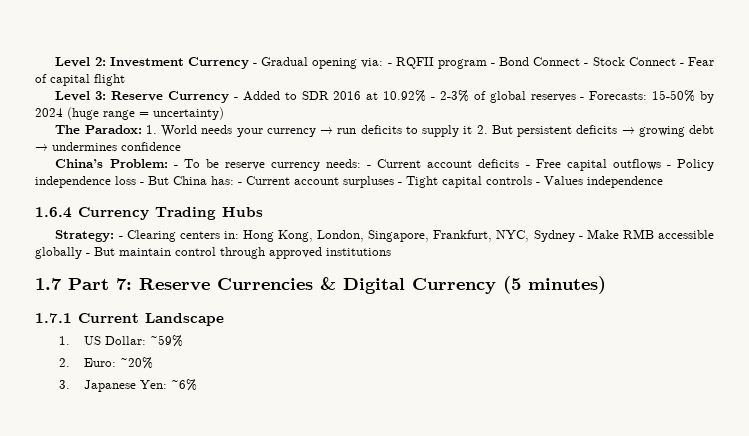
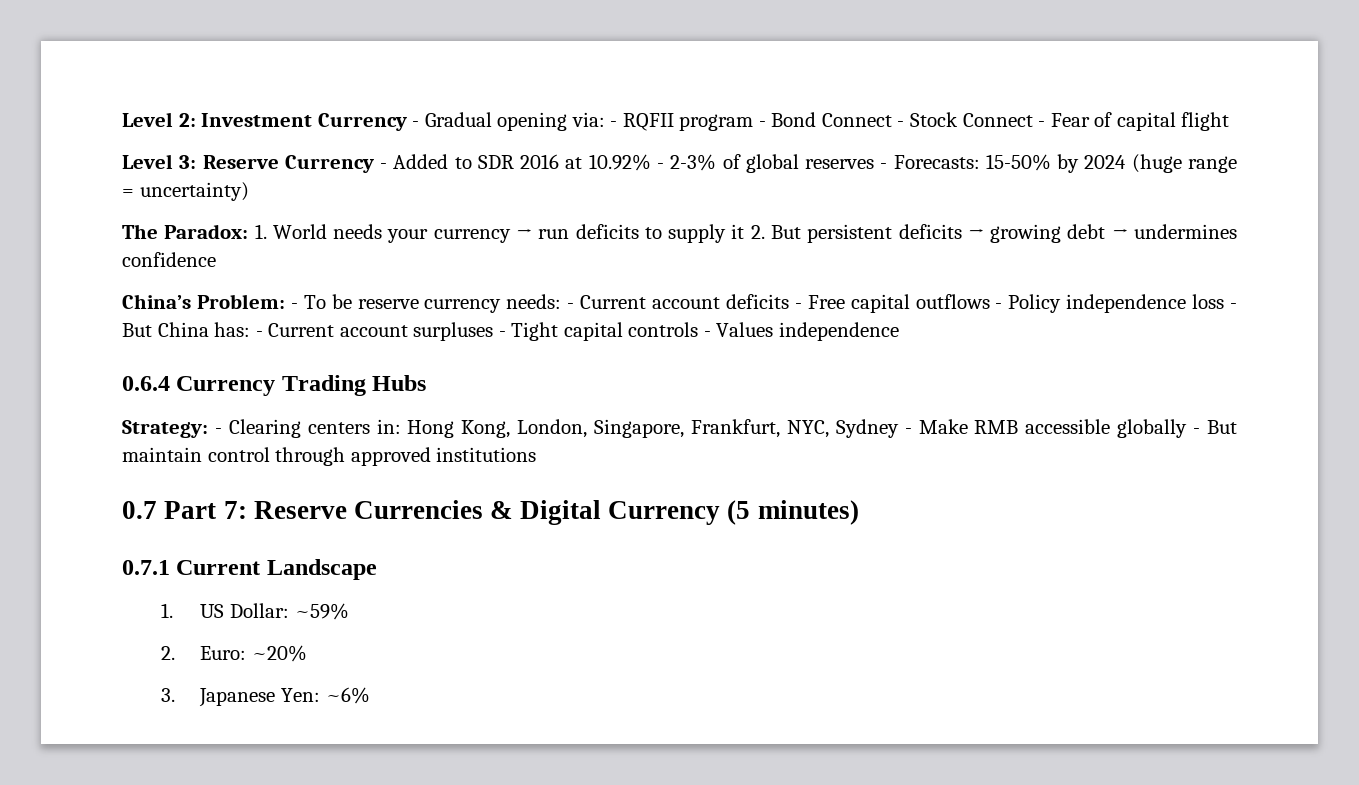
- 1.6.4 Currency Trading Hubs
+ 0.6.4 Currency Trading Hubs
- 1.7 Part 7: Reserve Currencies & Digital Currency (5 minutes)
+ 0.7 Part 7: Reserve Currencies & Digital Currency (5 minutes)
- 1.7.1 Current Landscape
+ 0.7.1 Current Landscape

